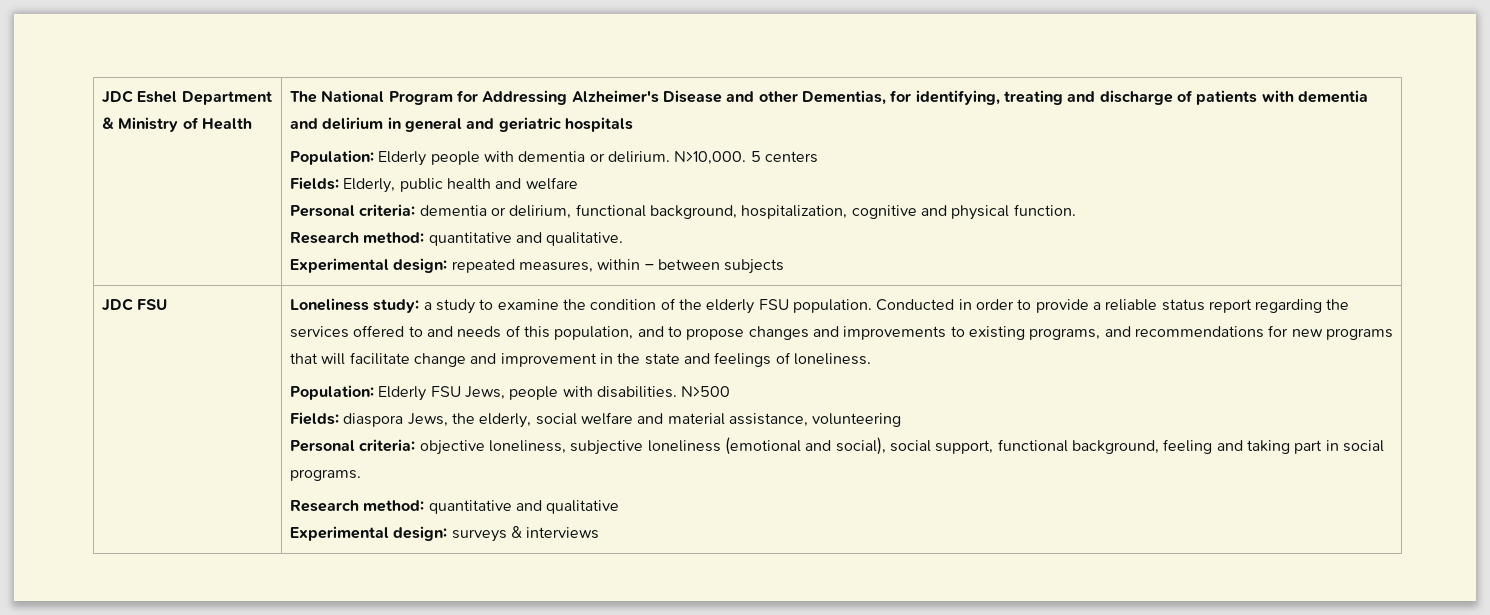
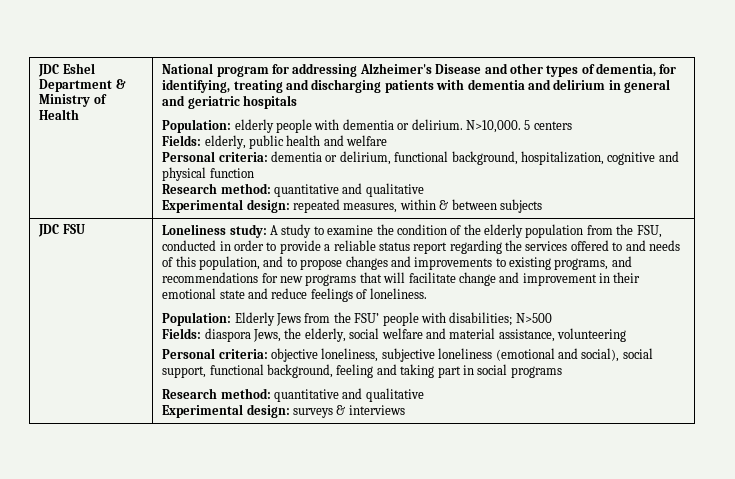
- The National Program for Addressing Alzheimer's Disease and other Dementias, for identifying, treating and discharge of patients with dementia and delirium in general and geriatric hospitals
+ National program for addressing Alzheimer's Disease and other types of dementia, for identifying, treating and discharging patients with dementia and delirium in general and geriatric hospitals
- Population: Elderly people with dementia or delirium.
+ Population: elderly people with dementia or delirium.
- Fields: Elderly, public health and welfare
+ Fields: elderly, public health and welfare
- Personal criteria: dementia or delirium, functional background, hospitalization, cognitive and physical function.
- Research method: quantitative and qualitative.
+ Personal criteria: dementia or delirium, functional background, hospitalization, cognitive and physical function
+ Research method: quantitative and qualitative
- Experimental design: repeated measures, within – between subjects
+ Experimental design: repeated measures, within & between subjects
- Loneliness study: a study to examine the condition of the elderly FSU population. Conducted in order to provide a reliable status report regarding the services offered to and needs of this population, and to propose changes and improvements to existing programs, and recommendations for new programs that will facilitate change and improvement in the state and feelings of loneliness.
+ Loneliness study: A study to examine the condition of the elderly population from the FSU, conducted in order to provide a reliable status report regarding the services offered to and needs of this population, and to propose changes and improvements to existing programs, and recommendations for new programs that will facilitate change and improvement in their emotional state and reduce feelings of loneliness.
- Population: Elderly FSU Jews, people with disabilities. N>500
+ Population: Elderly Jews from the FSU’ people with disabilities; N>500
- Personal criteria: objective loneliness, subjective loneliness (emotional and social), social support, functional background, feeling and taking part in social programs.
+ Personal criteria: objective loneliness, subjective loneliness (emotional and social), social support, functional background, feeling and taking part in social programs

